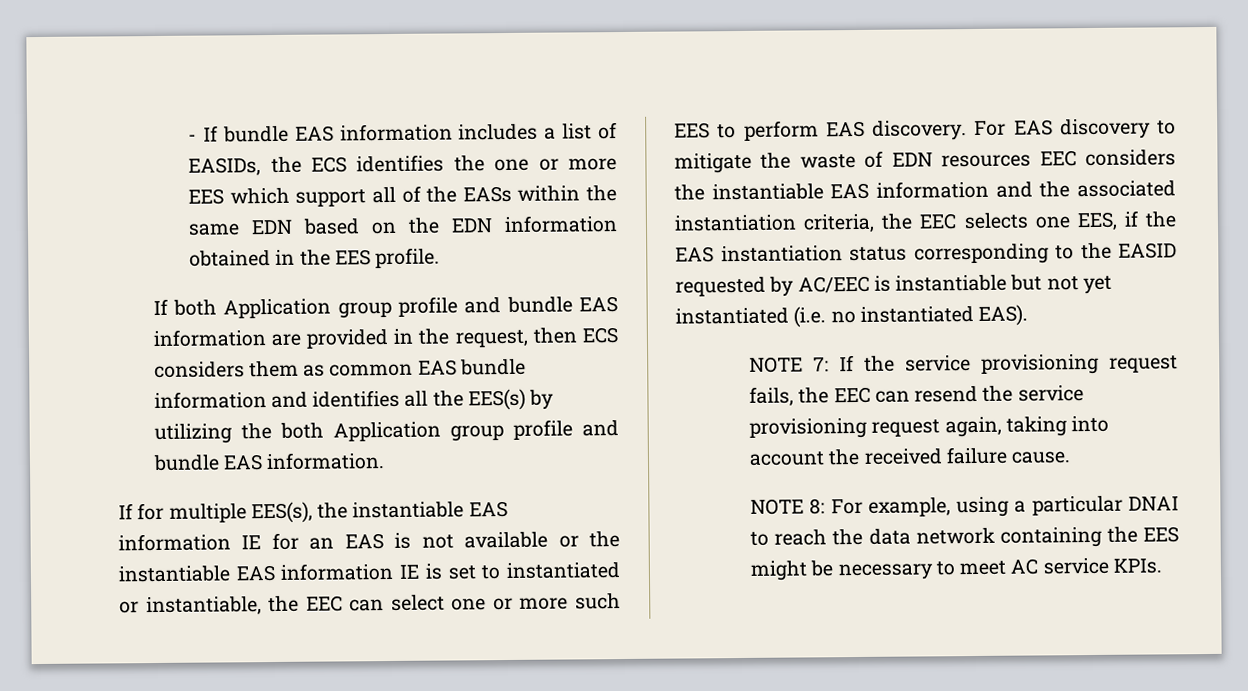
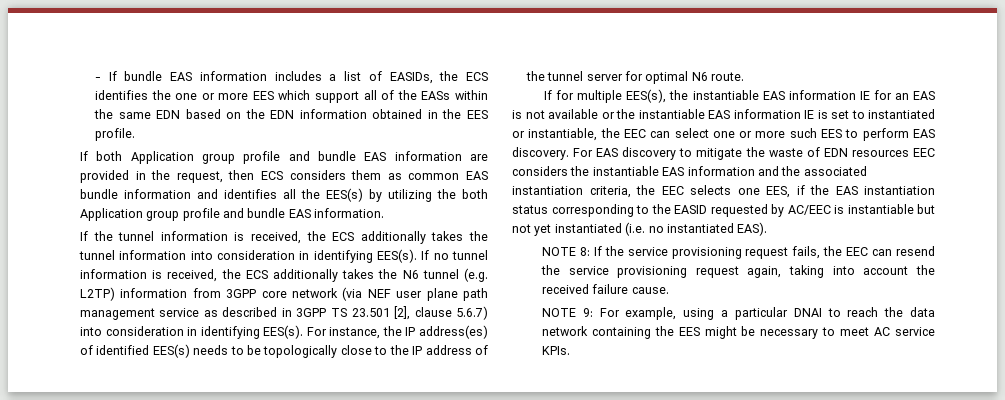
+ If the tunnel information is received, the ECS additionally takes the tunnel information into consideration in identifying EES(s). If no tunnel information is received, the ECS additionally takes the N6 tunnel (e.g. L2TP) information from 3GPP core network (via NEF user plane path management service as described in 3GPP TS 23.501 [2], clause 5.6.7) into consideration in identifying EES(s). For instance, the IP address(es) of identified EES(s) needs to be topologically close to the IP address of the tunnel server for optimal N6 route.
- NOTE 7: If the service provisioning request fails, the EEC can resend the service provisioning request again, taking into account the received failure cause.
+ NOTE 8: If the service provisioning request fails, the EEC can resend the service provisioning request again, taking into account the received failure cause.
- NOTE 8: For example, using a particular DNAI to reach the data network containing the EES might be necessary to meet AC service KPIs.
+ NOTE 9: For example, using a particular DNAI to reach the data network containing the EES might be necessary to meet AC service KPIs.

